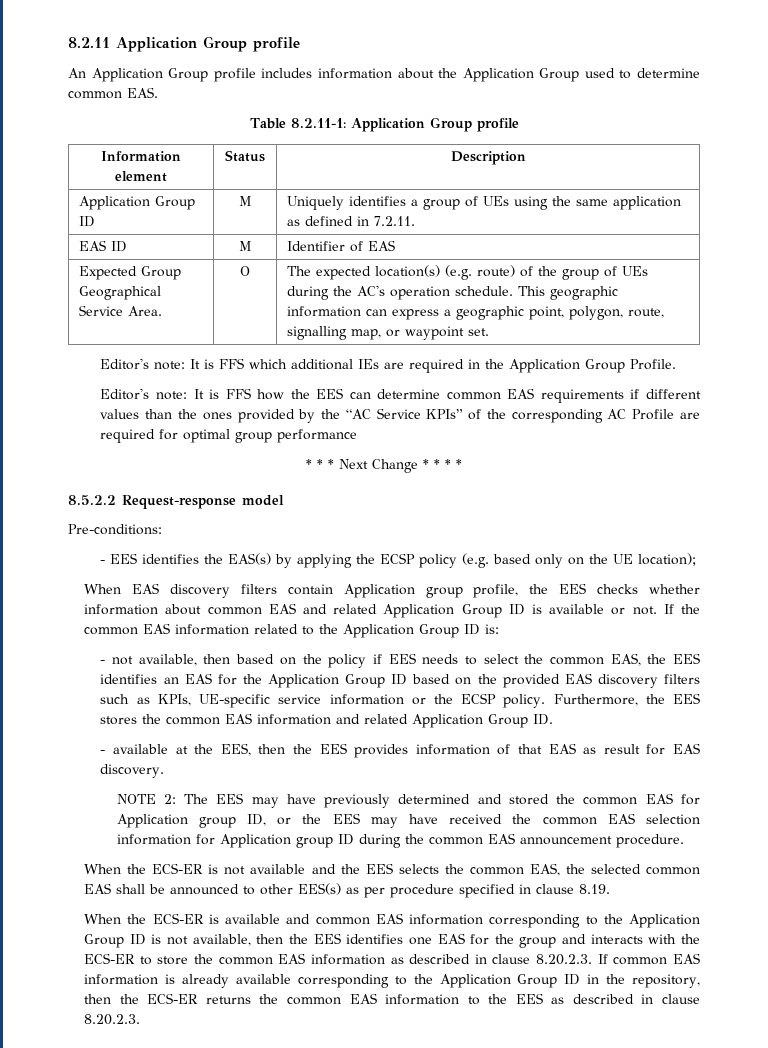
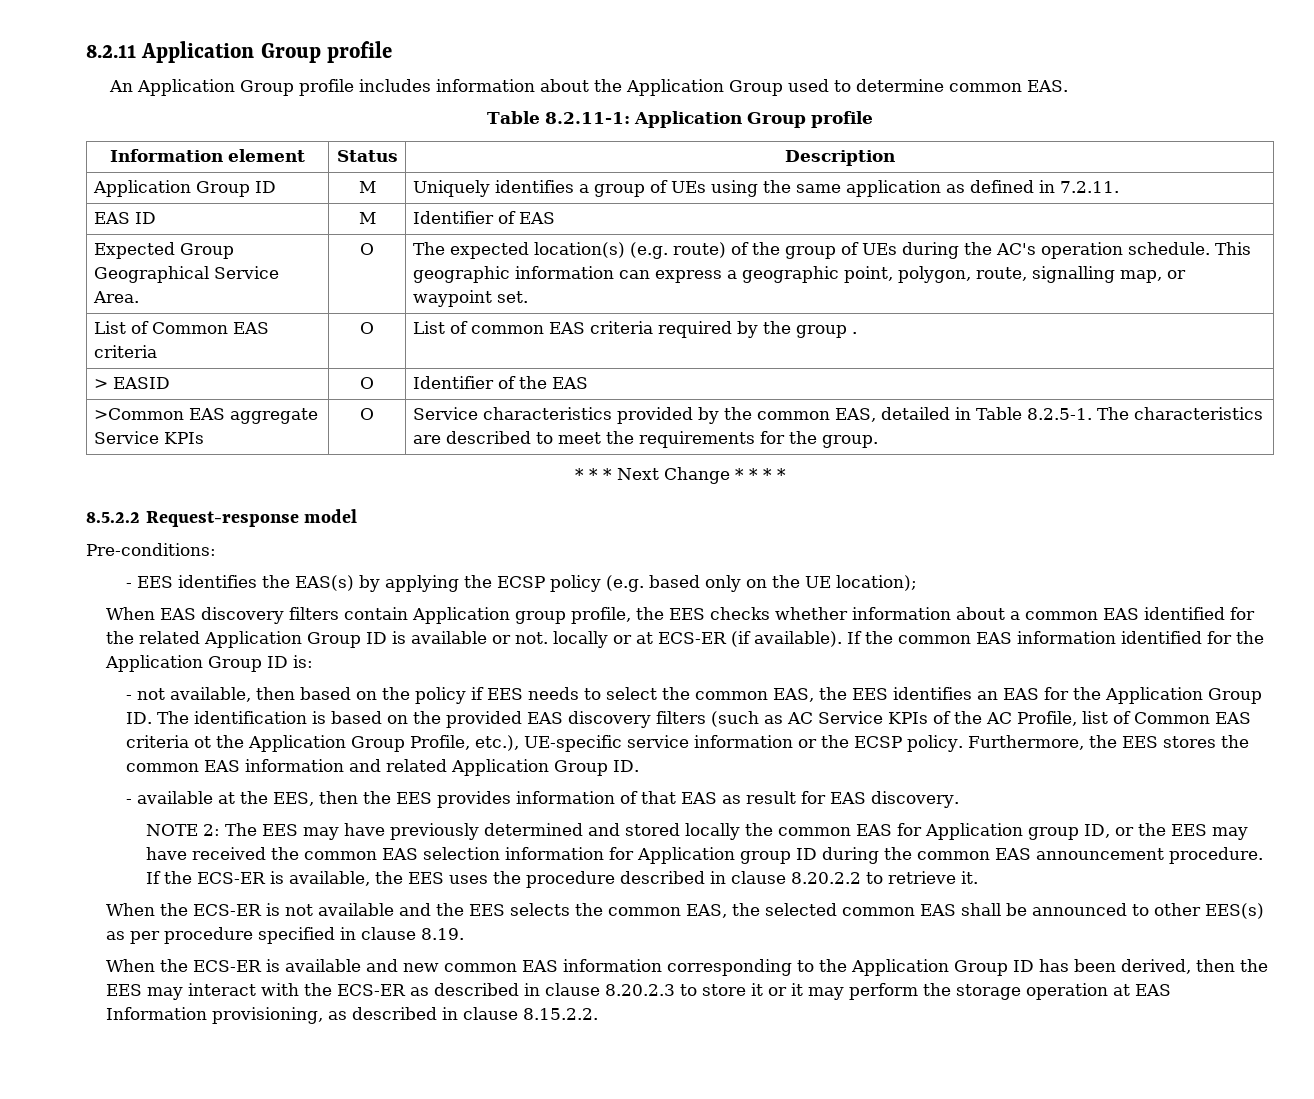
- Editor's note: It is FFS which additional IEs are required in the Application Group Profile.
- Editor's note: It is FFS how the EES can determine common EAS requirements if different values than the ones provided by the “AC Service KPIs” of the corresponding AC Profile are required for optimal group performance
+ List of Common EAS criteria | O | List of common EAS criteria required by the group .
+ > EASID | O | Identifier of the EAS
+ >Common EAS aggregate Service KPIs | O | Service characteristics provided by the common EAS, detailed in Table 8.2.5-1. The characteristics are described to meet the requirements for the group.
- When EAS discovery filters contain Application group profile, the EES checks whether information about common EAS and related Application Group ID is available or not.
+ When EAS discovery filters contain Application group profile, the EES checks whether information about a common EAS identified for the related Application Group ID is available or not. locally or at ECS-ER (if available).
- If the common EAS information related to the Application Group ID is:
+ If the common EAS information identified for the Application Group ID is:
- - not available, then based on the policy if EES needs to select the common EAS, the EES identifies an EAS for the Application Group ID based on the provided EAS discovery filters such as KPIs, UE-specific service information or the ECSP policy.
+ - not available, then based on the policy if EES needs to select the common EAS, the EES identifies an EAS for the Application Group ID. The identification is based on the provided EAS discovery filters (such as AC Service KPIs of the AC Profile, list of Common EAS criteria ot the Application Group Profile, etc.), UE-specific service information or the ECSP policy.
- NOTE 2: The EES may have previously determined and stored the common EAS for Application group ID, or the EES may have received the common EAS selection information for Application group ID during the common EAS announcement procedure.
+ NOTE 2: The EES may have previously determined and stored locally the common EAS for Application group ID, or the EES may have received the common EAS selection information for Application group ID during the common EAS announcement procedure. If the ECS-ER is available, the EES uses the procedure described in clause 8.20.2.2 to retrieve it.
- When the ECS-ER is available and common EAS information corresponding to the Application Group ID is not available, then the EES identifies one EAS for the group and interacts with the ECS-ER to store the common EAS information as described in clause 8.20.2.3. If common EAS information is already available corresponding to the Application Group ID in the repository, then the ECS-ER returns the common EAS information to the EES as described in clause 8.20.2.3.
+ When the ECS-ER is available and new common EAS information corresponding to the Application Group ID has been derived, then the EES may interact with the ECS-ER as described in clause 8.20.2.3 to store it or it may perform the storage operation at EAS Information provisioning, as described in clause 8.15.2.2.

